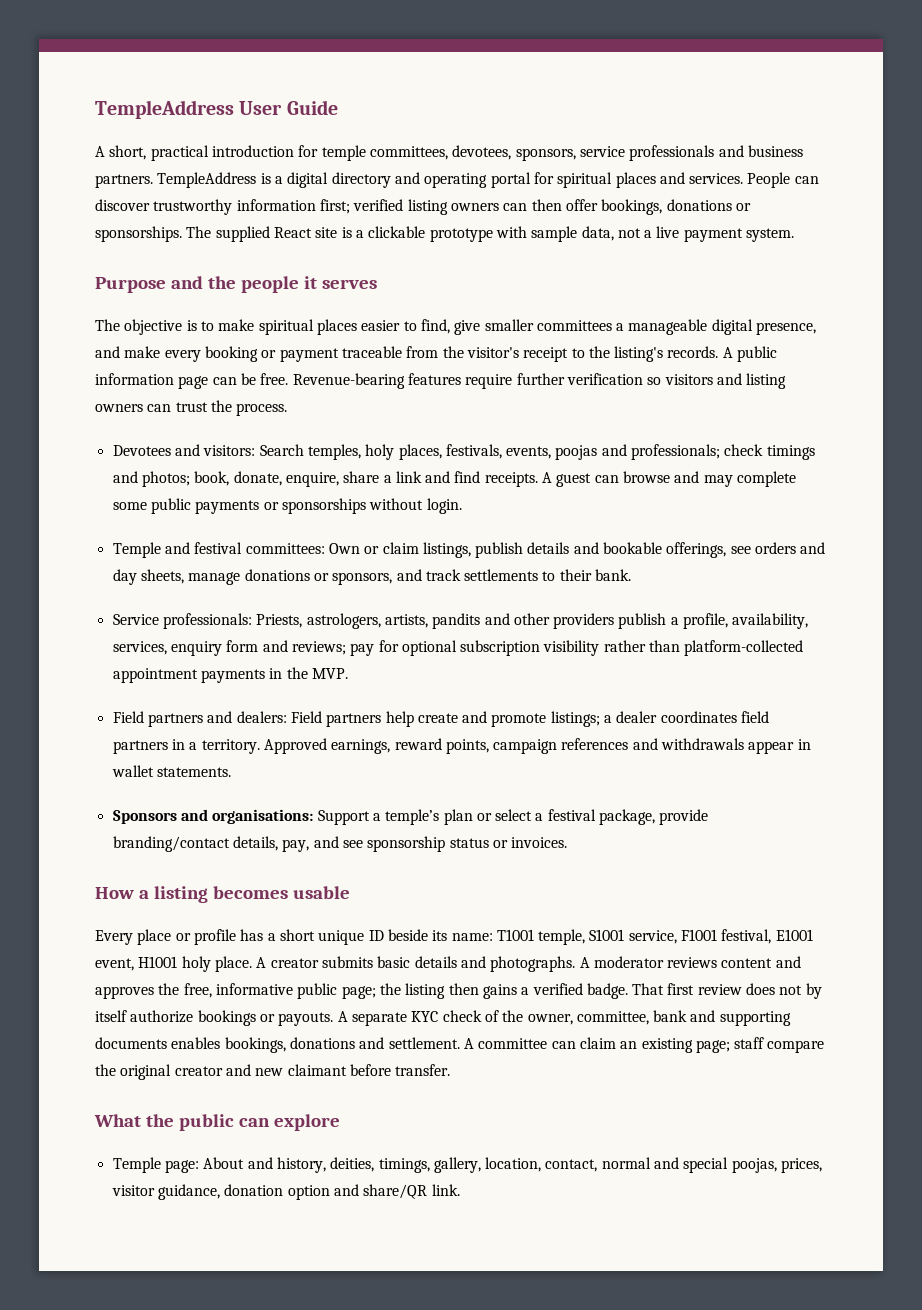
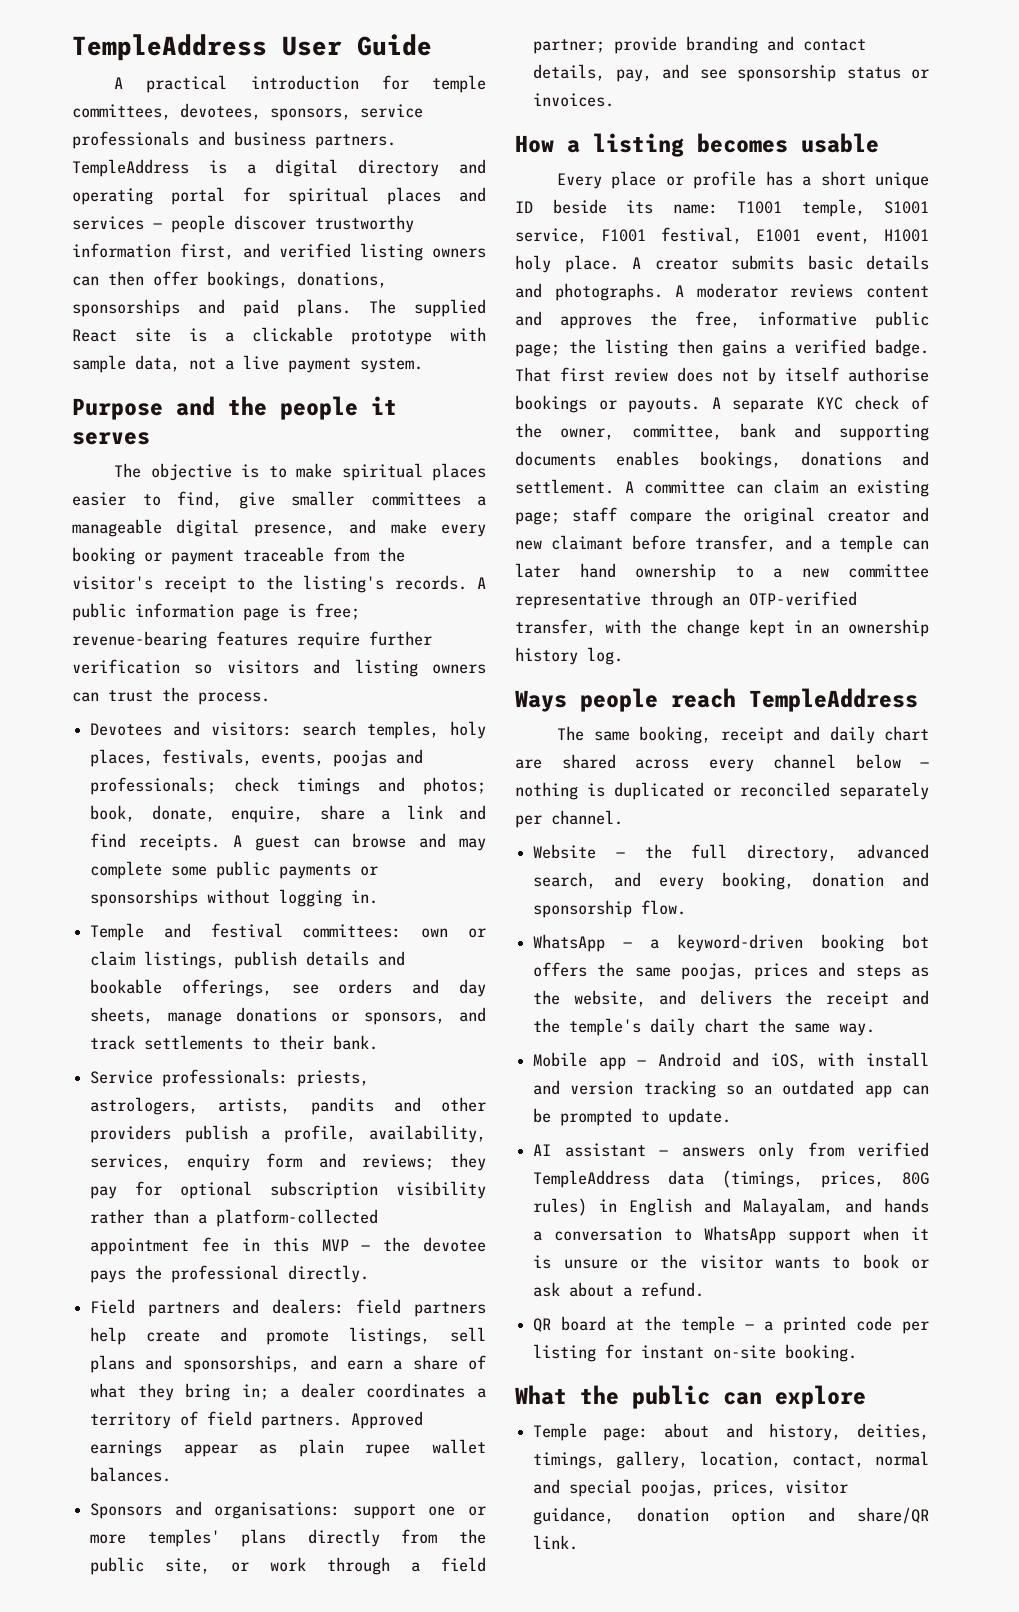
- A short, practical introduction for temple committees, devotees, sponsors, service professionals and business partners.
+ A practical introduction for temple committees, devotees, sponsors, service professionals and business partners.
- TempleAddress is a digital directory and operating portal for spiritual places and services. People can discover trustworthy information first; verified listing owners can then offer bookings, donations or sponsorships.
+ TempleAddress is a digital directory and operating portal for spiritual places and services — people discover trustworthy information first, and verified listing owners can then offer bookings, donations, sponsorships and paid plans.
- A public information page can be free. Revenue-bearing features require further verification so visitors and listing owners can trust the process.
+ A public information page is free; revenue-bearing features require further verification so visitors and listing owners can trust the process.
- Devotees and visitors: Search temples, holy places, festivals, events, poojas and professionals; check timings and photos; book, donate, enquire, share a link and find receipts.
+ Devotees and visitors: search temples, holy places, festivals, events, poojas and professionals; check timings and photos; book, donate, enquire, share a link and find receipts.
- A guest can browse and may complete some public payments or sponsorships without login.
+ A guest can browse and may complete some public payments or sponsorships without logging in.
- Temple and festival committees: Own or claim listings, publish details and bookable offerings, see orders and day sheets, manage donations or sponsors, and track settlements to their bank.
+ Temple and festival committees: own or claim listings, publish details and bookable offerings, see orders and day sheets, manage donations or sponsors, and track settlements to their bank.
- Service professionals: Priests, astrologers, artists, pandits and other providers publish a profile, availability, services, enquiry form and reviews; pay for optional subscription visibility rather than platform-collected appointment payments in the MVP.
+ Service professionals: priests, astrologers, artists, pandits and other providers publish a profile, availability, services, enquiry form and reviews; they pay for optional subscription visibility rather than a platform-collected appointment fee in this MVP — the devotee pays the professional directly.
- Field partners and dealers: Field partners help create and promote listings; a dealer coordinates field partners in a territory. Approved earnings, reward points, campaign references and withdrawals appear in wallet statements.
- Sponsors and organisations: Support a temple’s plan or select a festival package, provide branding/contact details, pay, and see sponsorship status or invoices.
+ Field partners and dealers: field partners help create and promote listings, sell plans and sponsorships, and earn a share of what they bring in; a dealer coordinates a territory of field partners. Approved earnings appear as plain rupee wallet balances.
+ Sponsors and organisations: support one or more temples' plans directly from the public site, or work through a field partner; provide branding and contact details, pay, and see sponsorship status or invoices.
- That first review does not by itself authorize bookings or payouts.
+ That first review does not by itself authorise bookings or payouts.
- A committee can claim an existing page; staff compare the original creator and new claimant before transfer.
+ A committee can claim an existing page; staff compare the original creator and new claimant before transfer, and a temple can later hand ownership to a new committee representative through an OTP-verified transfer, with the change kept in an ownership history log.
+ Ways people reach TempleAddress
+ The same booking, receipt and daily chart are shared across every channel below — nothing is duplicated or reconciled separately per channel.
+ Website — the full directory, advanced search, and every booking, donation and sponsorship flow.
+ WhatsApp — a keyword-driven booking bot offers the same poojas, prices and steps as the website, and delivers the receipt and the temple's daily chart the same way.
+ Mobile app — Android and iOS, with install and version tracking so an outdated app can be prompted to update.
+ AI assistant — answers only from verified TempleAddress data (timings, prices, 80G rules) in English and Malayalam, and hands a conversation to WhatsApp support when it is unsure or the visitor wants to book or ask about a refund.
+ QR board at the temple — a printed code per listing for instant on-site booking.
- Temple page: About and history, deities, timings, gallery, location, contact, normal and special poojas, prices, visitor guidance, donation option and share/QR link.
+ Temple page: about and history, deities, timings, gallery, location, contact, normal and special poojas, prices, visitor guidance, donation option and share/QR link.

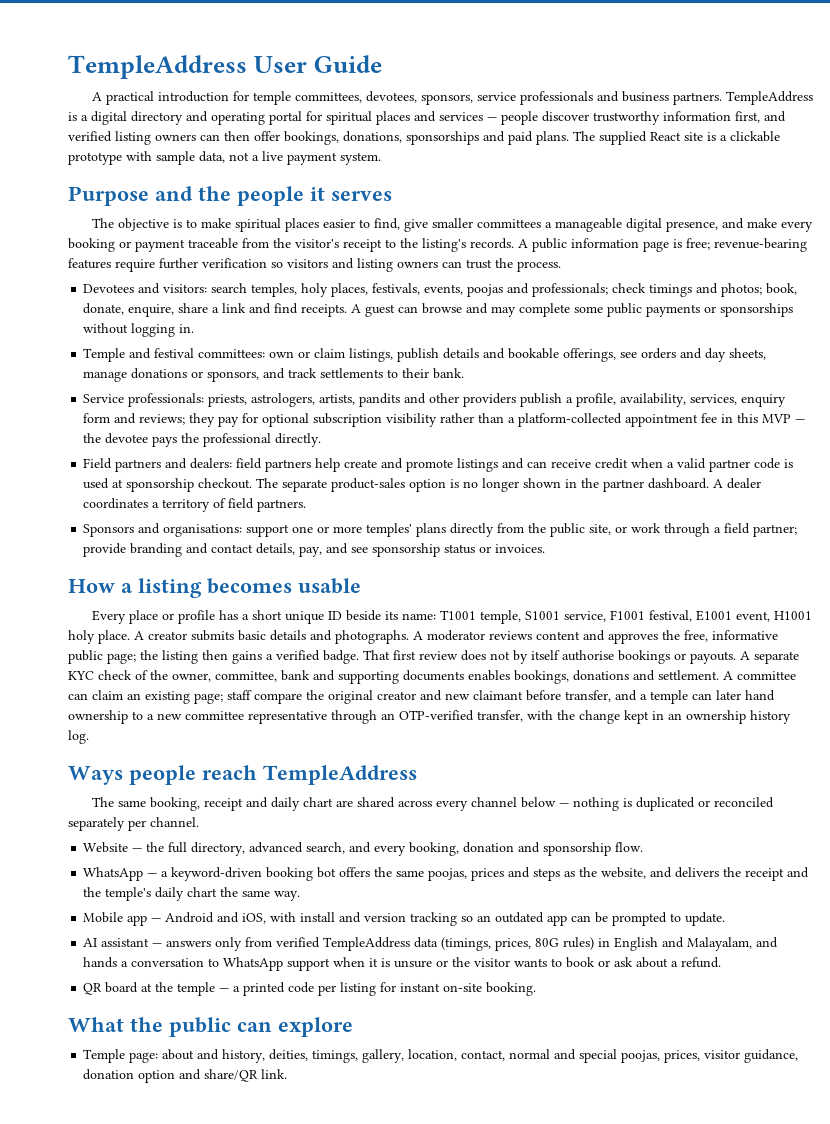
- Field partners and dealers: field partners help create and promote listings, sell plans and sponsorships, and earn a share of what they bring in; a dealer coordinates a territory of field partners. Approved earnings appear as plain rupee wallet balances.
+ Field partners and dealers: field partners help create and promote listings and can receive credit when a valid partner code is used at sponsorship checkout. The separate product-sales option is no longer shown in the partner dashboard. A dealer coordinates a territory of field partners.

